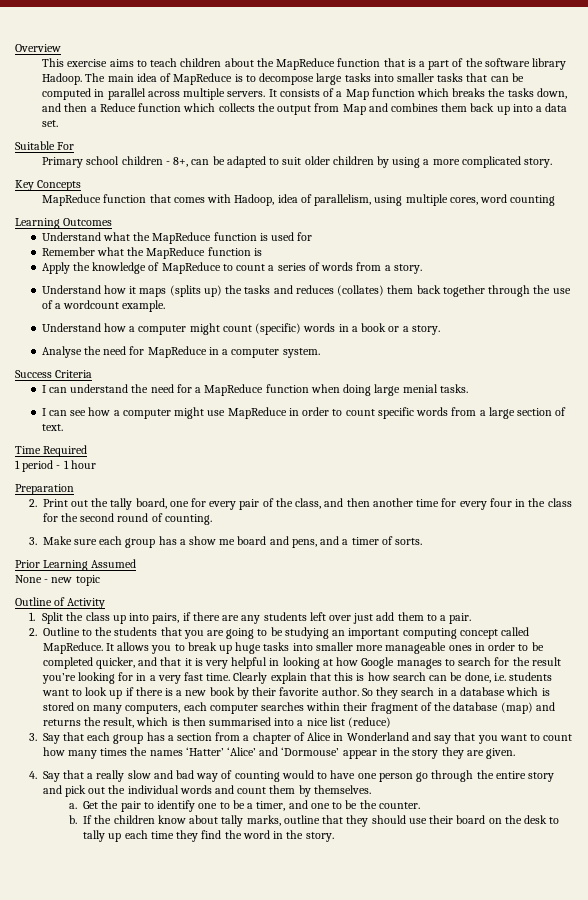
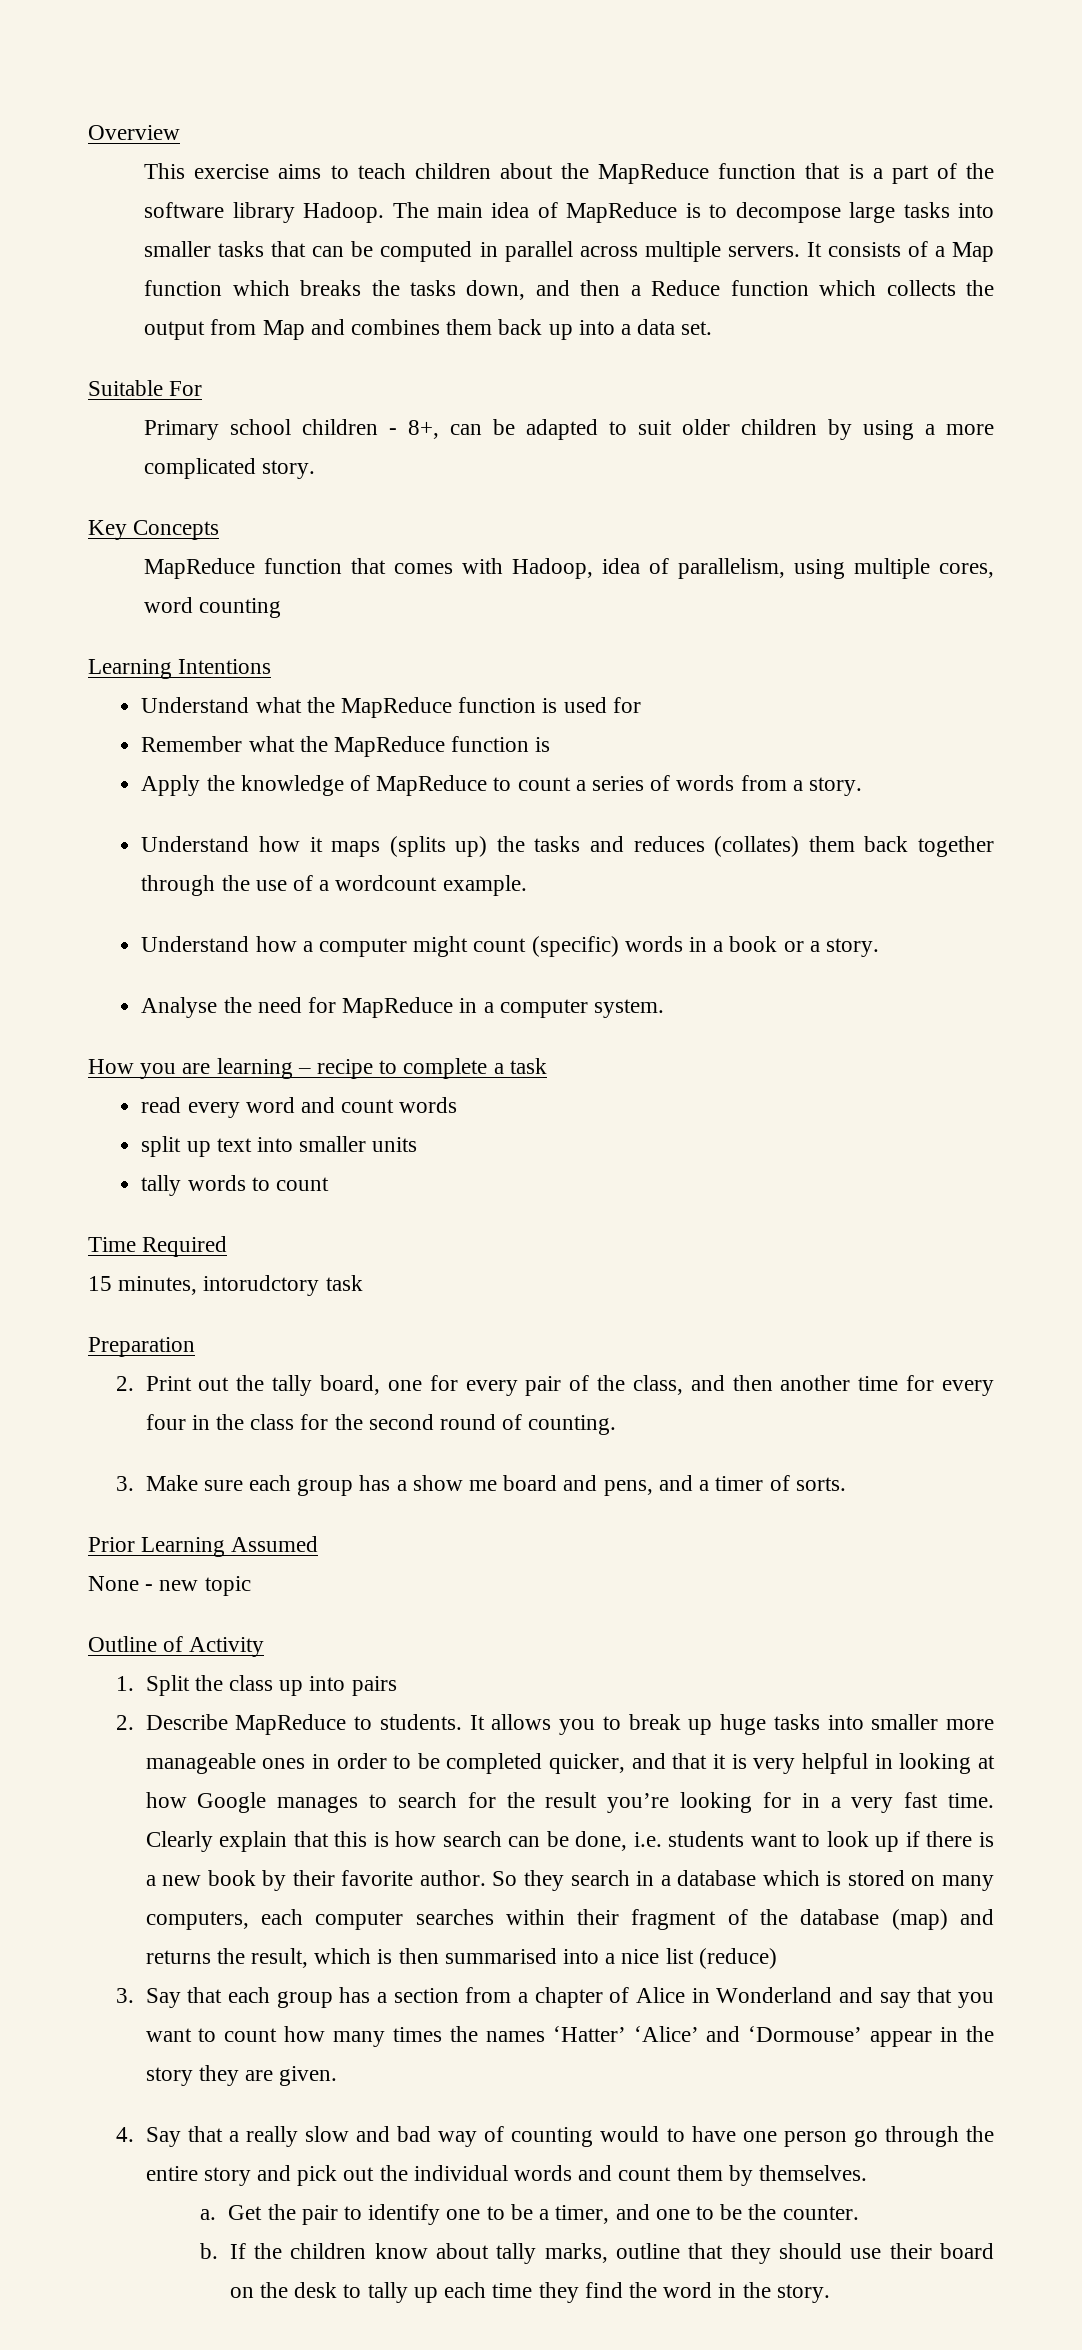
- Learning Outcomes
+ Learning Intentions
- Success Criteria
- I can understand the need for a MapReduce function when doing large menial tasks.
- I can see how a computer might use MapReduce in order to count specific words from a large section of text.
+ How you are learning – recipe to complete a task
+ read every word and count words
+ split up text into smaller units
+ tally words to count
  Time Required
- 1 period - 1 hour
+ 15 minutes, intorudctory task
- 1. Split the class up into pairs, if there are any students left over just add them to a pair.
- 2. Outline to the students that you are going to be studying an important computing concept called MapReduce.
+ 1. Split the class up into pairs
+ 2. Describe MapReduce to students.

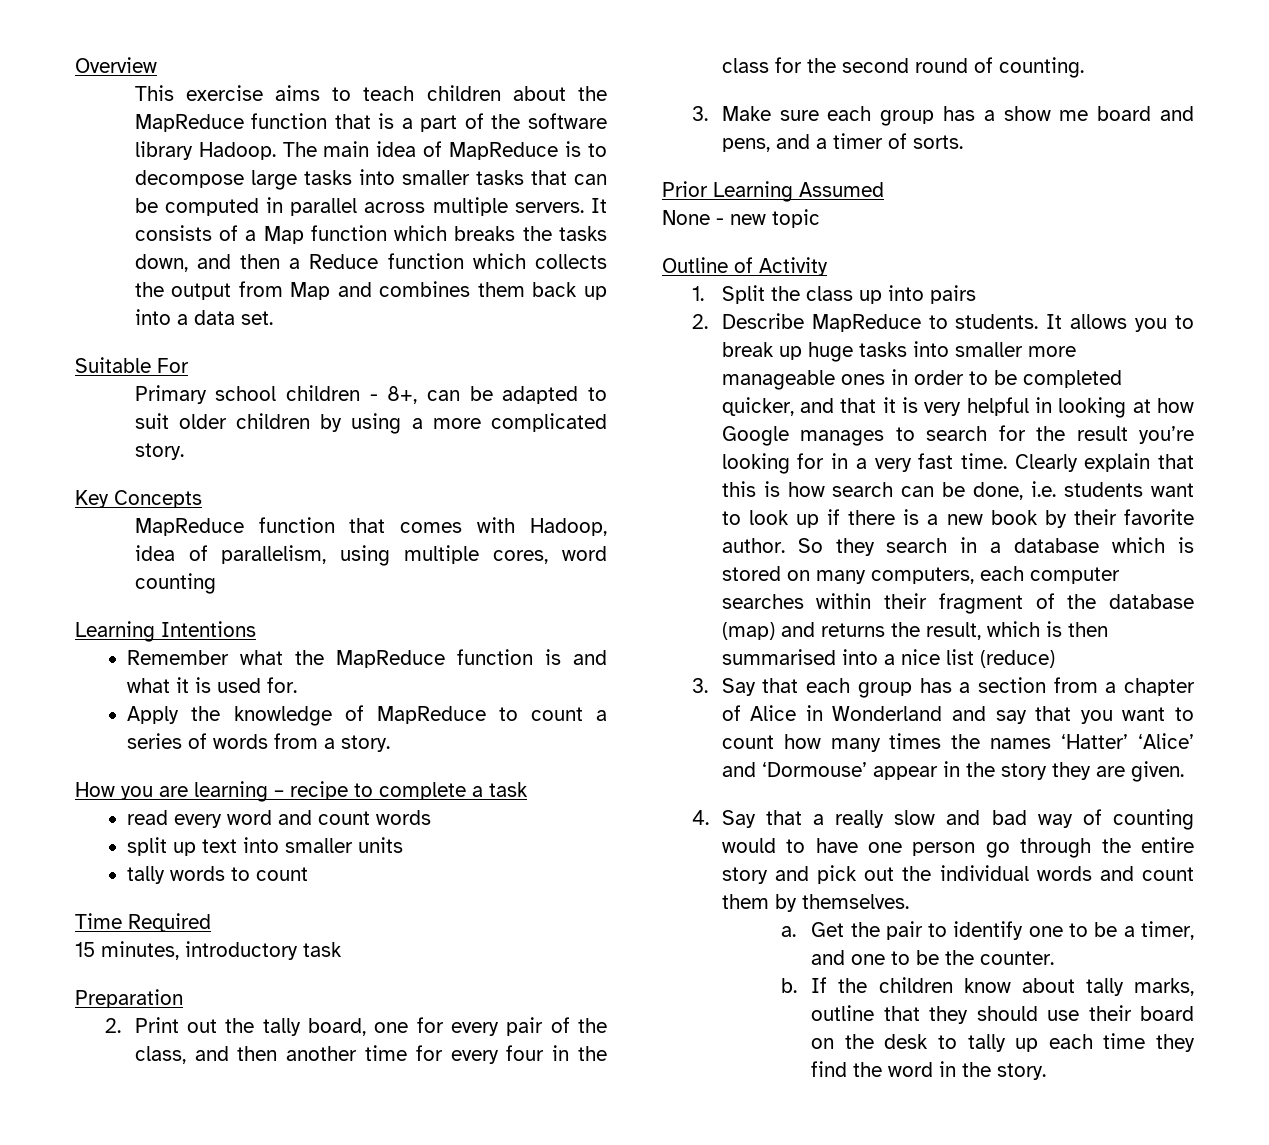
- Understand what the MapReduce function is used for
- Remember what the MapReduce function is
+ Remember what the MapReduce function is and what it is used for.
- Understand how it maps (splits up) the tasks and reduces (collates) them back together through the use of a wordcount example.
- Understand how a computer might count (specific) words in a book or a story.
- Analyse the need for MapReduce in a computer system.
- 15 minutes, intorudctory task
+ 15 minutes, introductory task

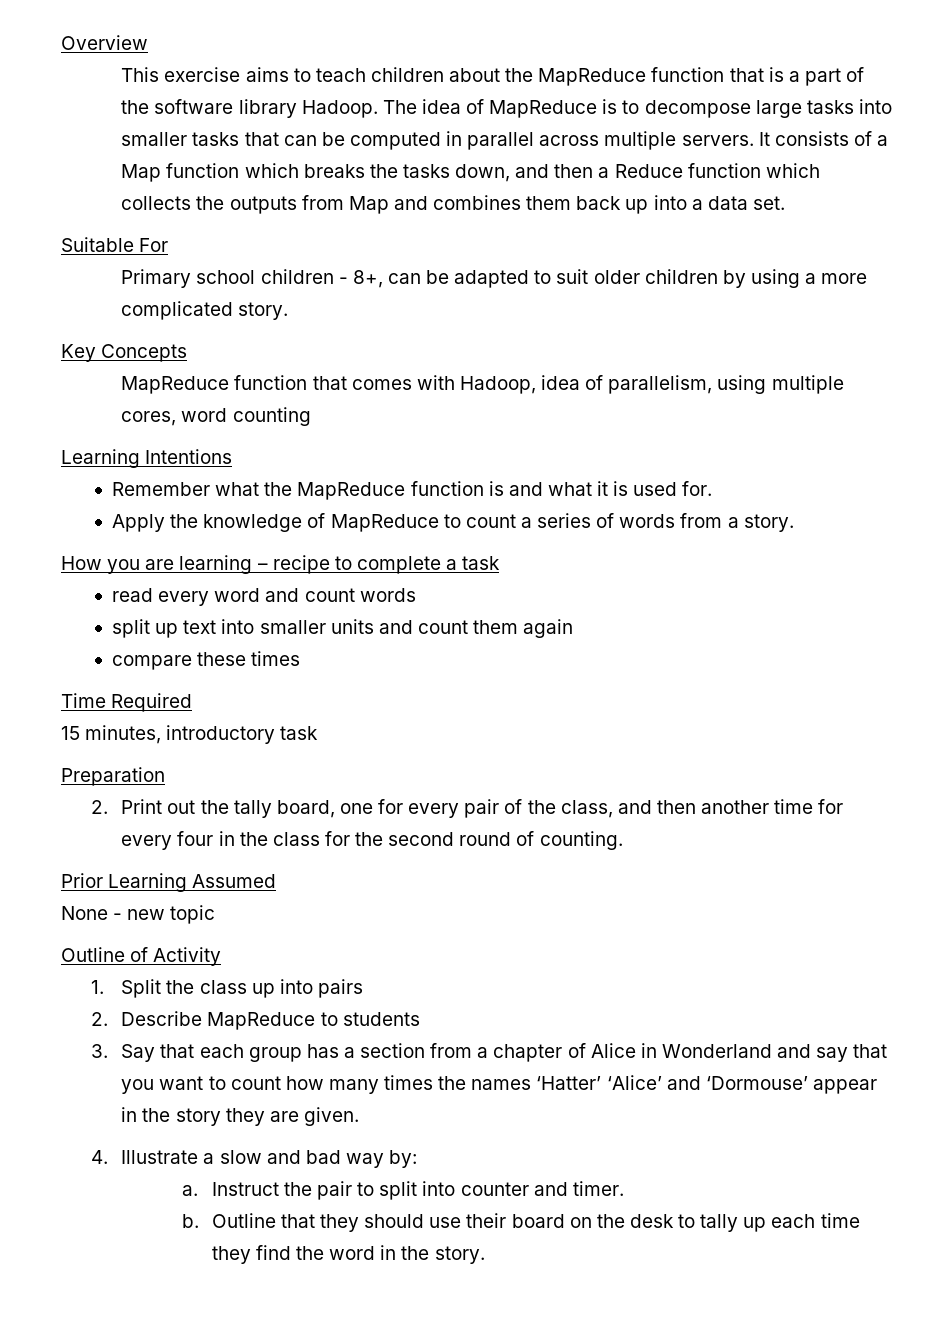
- The main idea of MapReduce is to decompose large tasks into smaller tasks that can be computed in parallel across multiple servers.
+ The idea of MapReduce is to decompose large tasks into smaller tasks that can be computed in parallel across multiple servers.
- It consists of a Map function which breaks the tasks down, and then a Reduce function which collects the output from Map and combines them back up into a data set.
+ It consists of a Map function which breaks the tasks down, and then a Reduce function which collects the outputs from Map and combines them back up into a data set.
- split up text into smaller units
- tally words to count
+ split up text into smaller units and count them again
+ compare these times
- 3. Make sure each group has a show me board and pens, and a timer of sorts.
- 2. Describe MapReduce to students. It allows you to break up huge tasks into smaller more manageable ones in order to be completed quicker, and that it is very helpful in looking at how Google manages to search for the result you’re looking for in a very fast time. Clearly explain that this is how search can be done, i.e. students want to look up if there is a new book by their favorite author. So they search in a database which is stored on many computers, each computer searches within their fragment of the database (map) and returns the result, which is then summarised into a nice list (reduce)
+ 2. Describe MapReduce to students
- 4. Say that a really slow and bad way of counting would to have one person go through the entire story and pick out the individual words and count them by themselves.
+ 4. Illustrate a slow and bad way by:
- Get the pair to identify one to be a timer, and one to be the counter.
- b. If the children know about tally marks, outline that they should use their board on the desk to tally up each time they find the word in the story.
+ Instruct the pair to split into counter and timer.
+ b. Outline that they should use their board on the desk to tally up each time they find the word in the story.

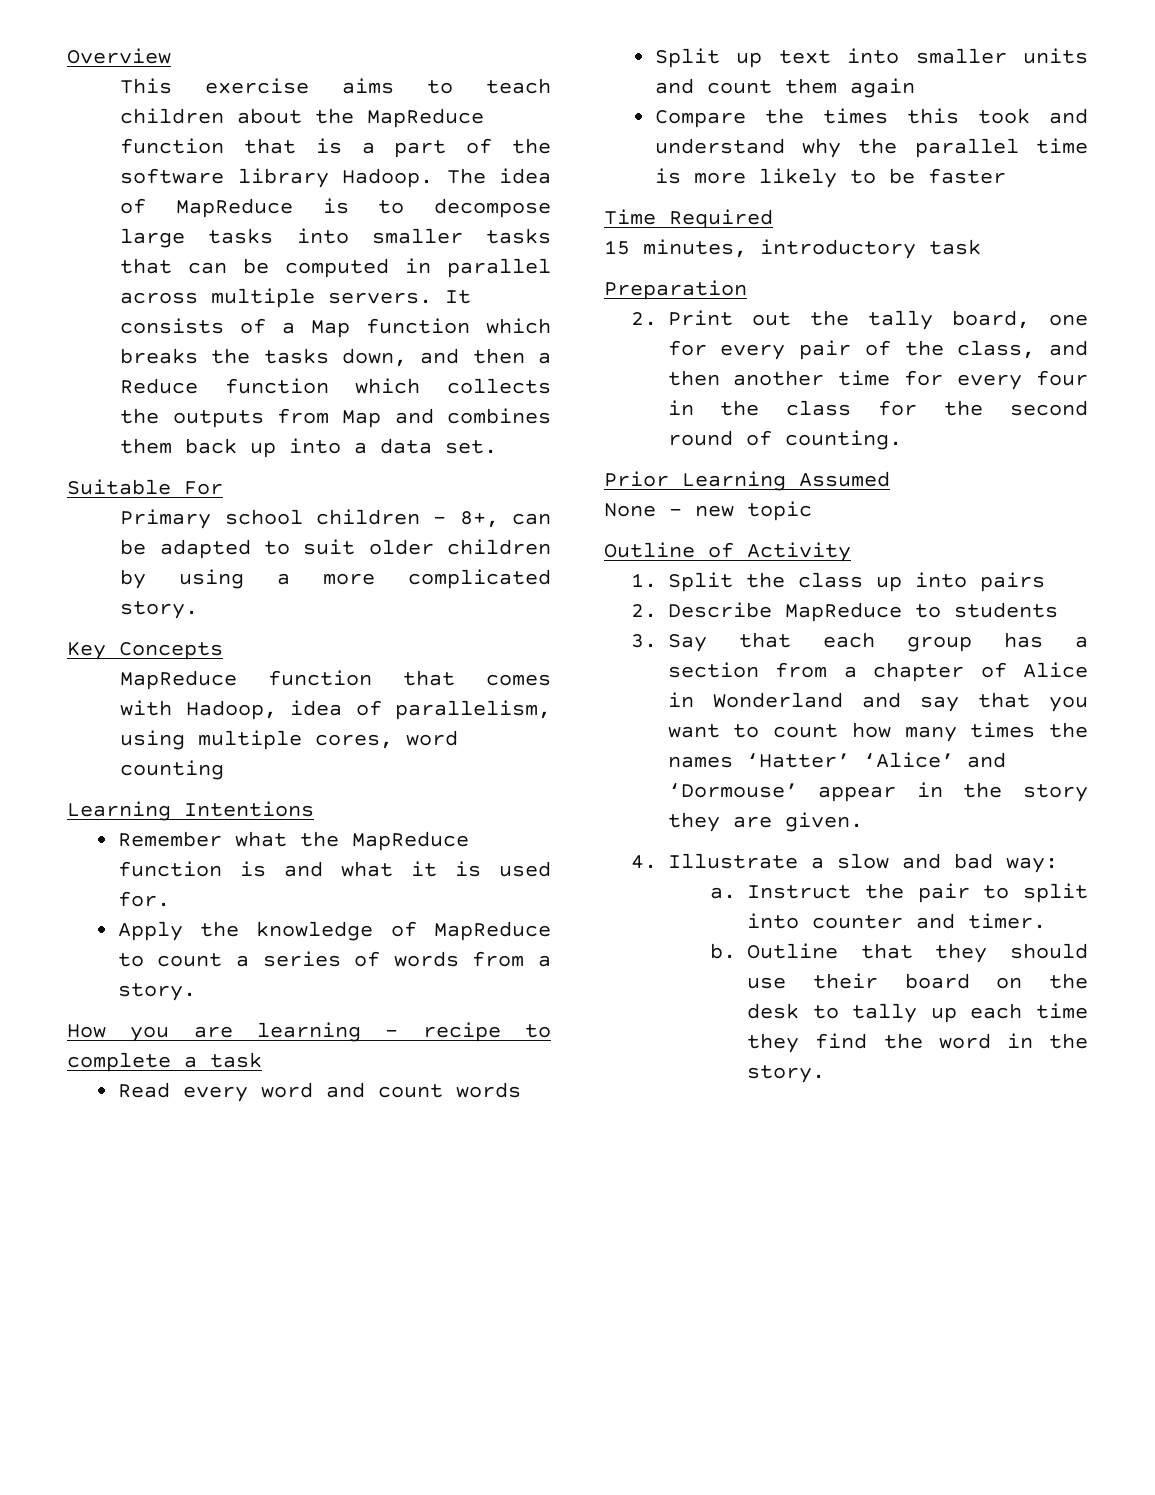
- read every word and count words
+ Read every word and count words
- split up text into smaller units and count them again
+ Split up text into smaller units and count them again
- compare these times
+ Compare the times this took and understand why the parallel time is more likely to be faster
- 4. Illustrate a slow and bad way by:
+ 4. Illustrate a slow and bad way:

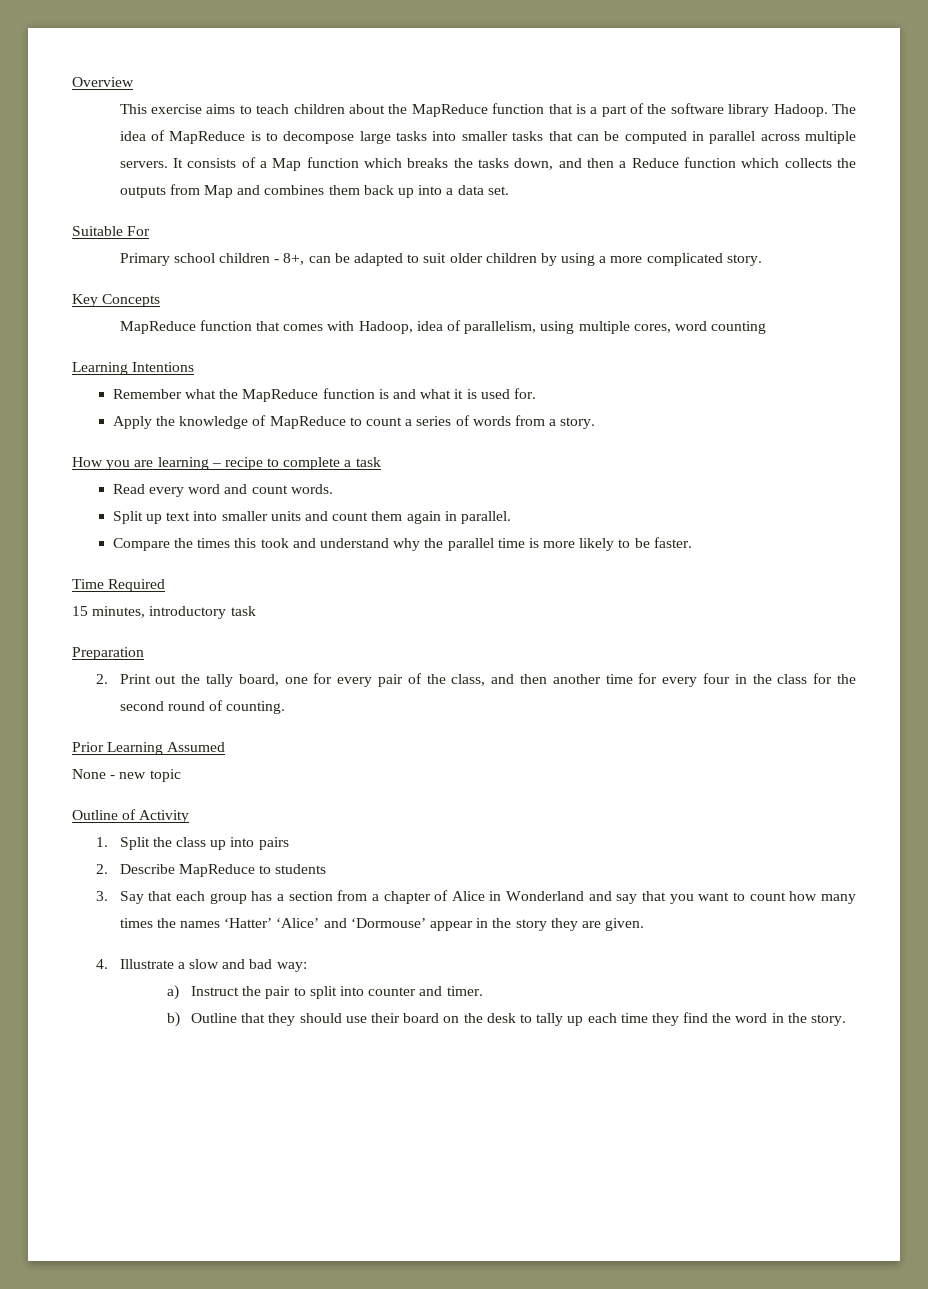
- Read every word and count words
+ Read every word and count words.
- Split up text into smaller units and count them again
+ Split up text into smaller units and count them again in parallel.
- Compare the times this took and understand why the parallel time is more likely to be faster
+ Compare the times this took and understand why the parallel time is more likely to be faster.
- a. Instruct the pair to split into counter and timer.
+ a) Instruct the pair to split into counter and timer.
- b. Outline that they should use their board on the desk to tally up each time they find the word in the story.
+ b) Outline that they should use their board on the desk to tally up each time they find the word in the story.

